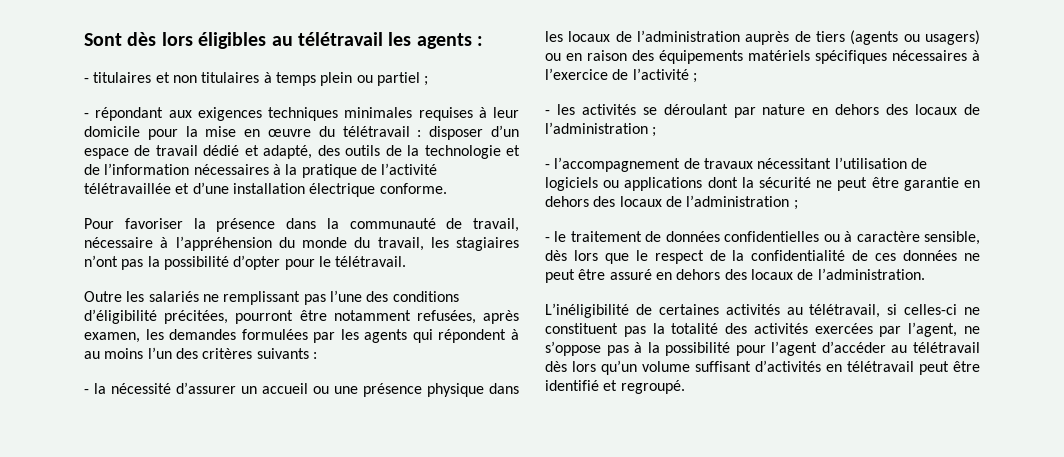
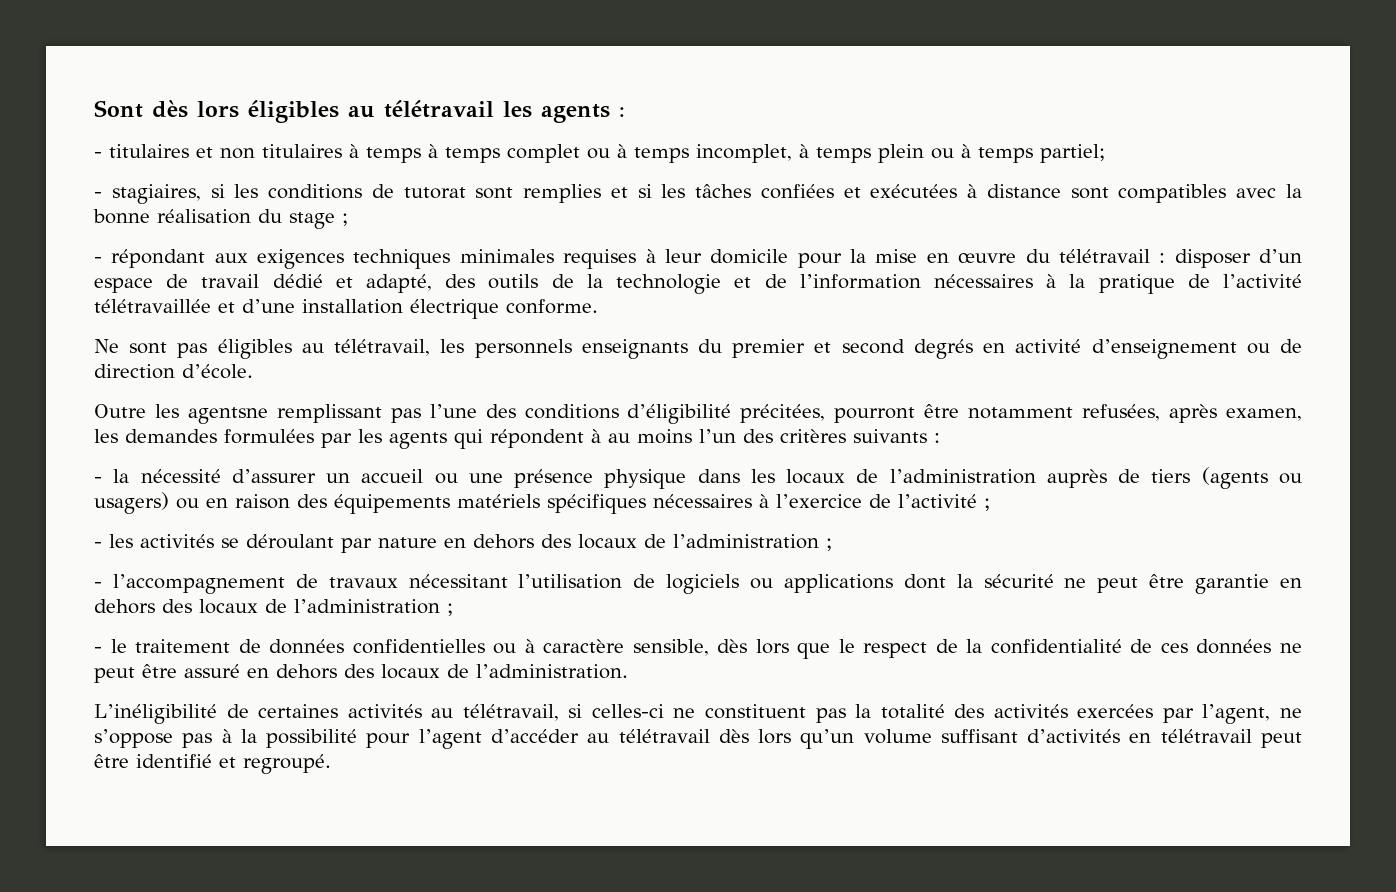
- - titulaires et non titulaires à temps plein ou partiel ;
+ - titulaires et non titulaires à temps à temps complet ou à temps incomplet, à temps plein ou à temps partiel;
+ - stagiaires, si les conditions de tutorat sont remplies et si les tâches confiées et exécutées à distance sont compatibles avec la bonne réalisation du stage ;
- Pour favoriser la présence dans la communauté de travail, nécessaire à l’appréhension du monde du travail, les stagiaires n’ont pas la possibilité d’opter pour le télétravail.
+ Ne sont pas éligibles au télétravail, les personnels enseignants du premier et second degrés en activité d’enseignement ou de direction d’école.
- Outre les salariés ne remplissant pas l’une des conditions d’éligibilité précitées, pourront être notamment refusées, après examen, les demandes formulées par les agents qui répondent à au moins l’un des critères suivants :
+ Outre les agentsne remplissant pas l’une des conditions d’éligibilité précitées, pourront être notamment refusées, après examen, les demandes formulées par les agents qui répondent à au moins l’un des critères suivants :

